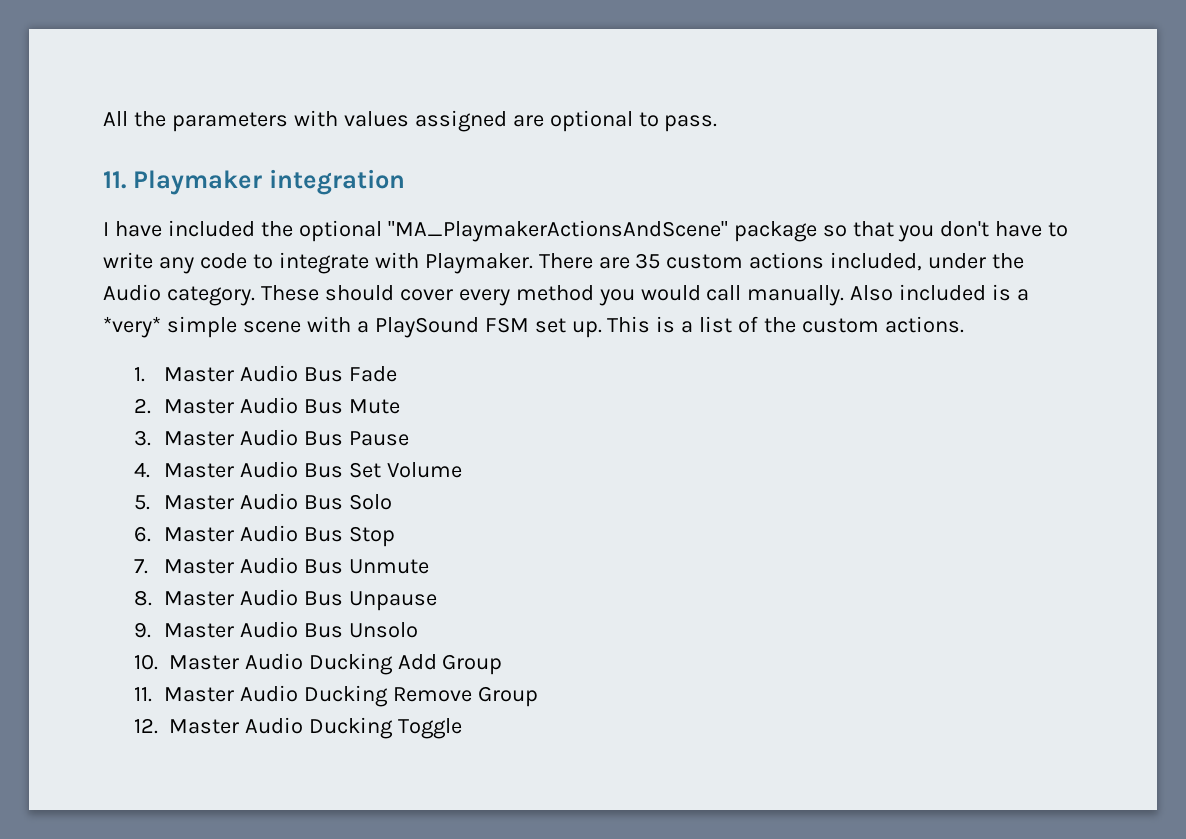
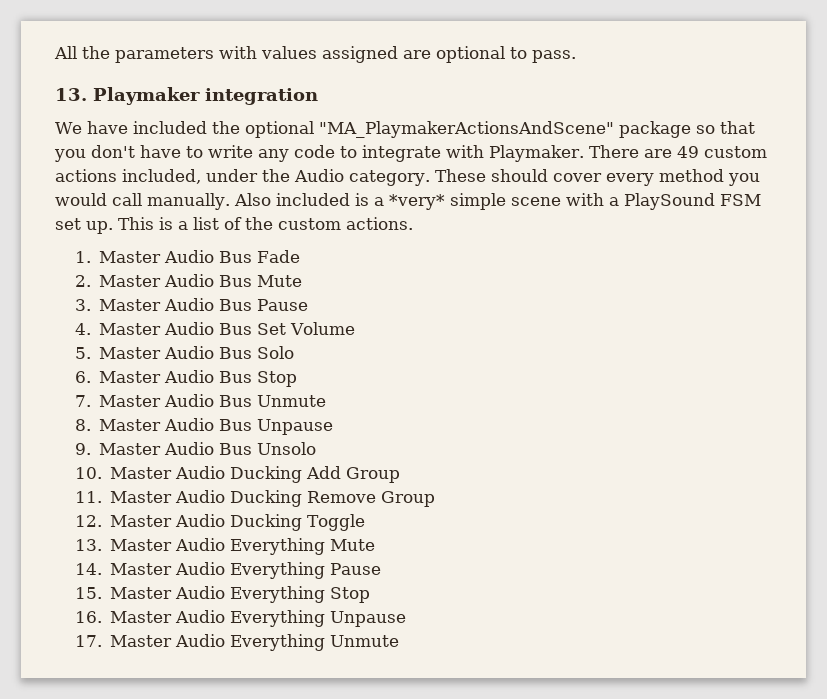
- 11. Playmaker integration
+ 13. Playmaker integration
- I have included the optional "MA_PlaymakerActionsAndScene" package so that you don't have to write any code to integrate with Playmaker.
+ We have included the optional "MA_PlaymakerActionsAndScene" package so that you don't have to write any code to integrate with Playmaker.
- There are 35 custom actions included, under the Audio category.
+ There are 49 custom actions included, under the Audio category.
+ 13. Master Audio Everything Mute
+ 14. Master Audio Everything Pause
+ 15. Master Audio Everything Stop
+ 16. Master Audio Everything Unpause
+ 17. Master Audio Everything Unmute

